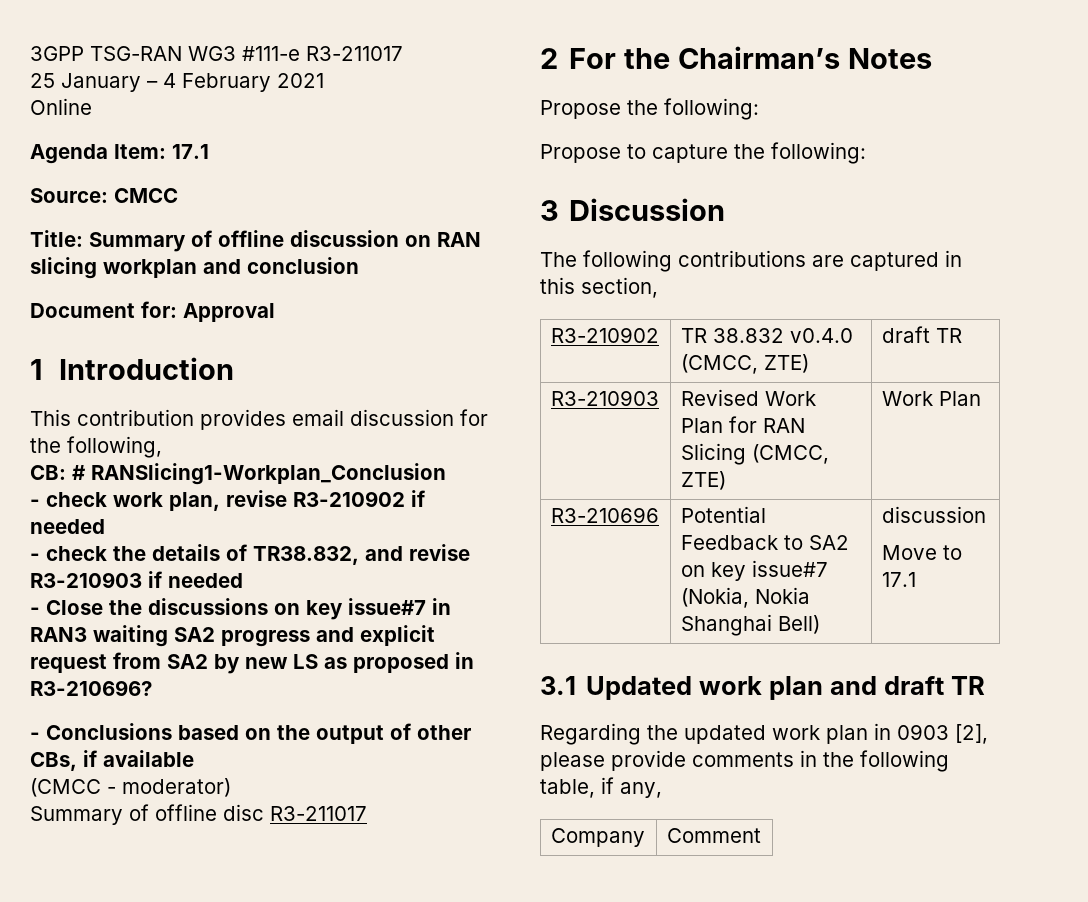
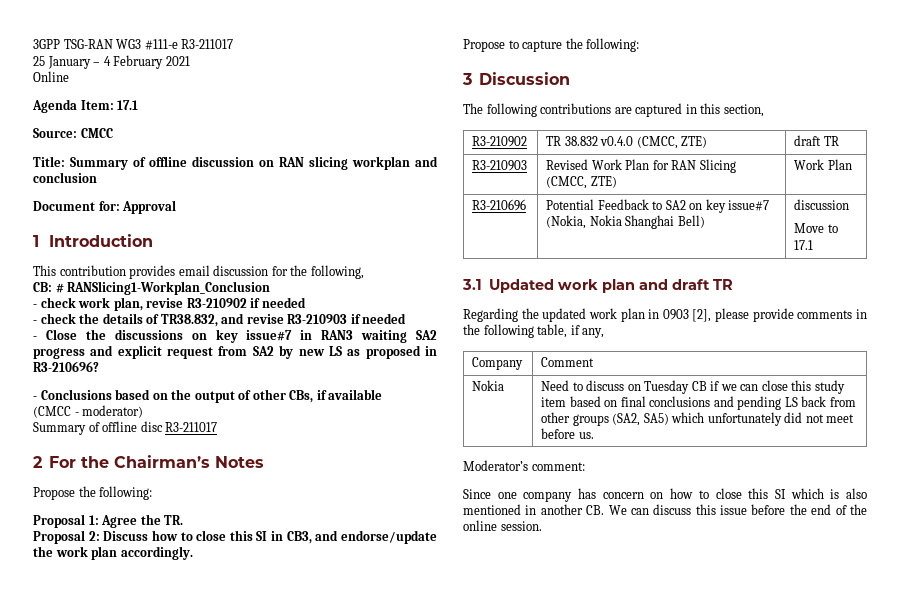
+ Proposal 1: Agree the TR.
+ Proposal 2: Discuss how to close this SI in CB3, and endorse/update the work plan accordingly.
+ Nokia | Need to discuss on Tuesday CB if we can close this study item based on final conclusions and pending LS back from other groups (SA2, SA5) which unfortunately did not meet before us.
+ Moderator’s comment:
+ Since one company has concern on how to close this SI which is also mentioned in another CB. We can discuss this issue before the end of the online session.

